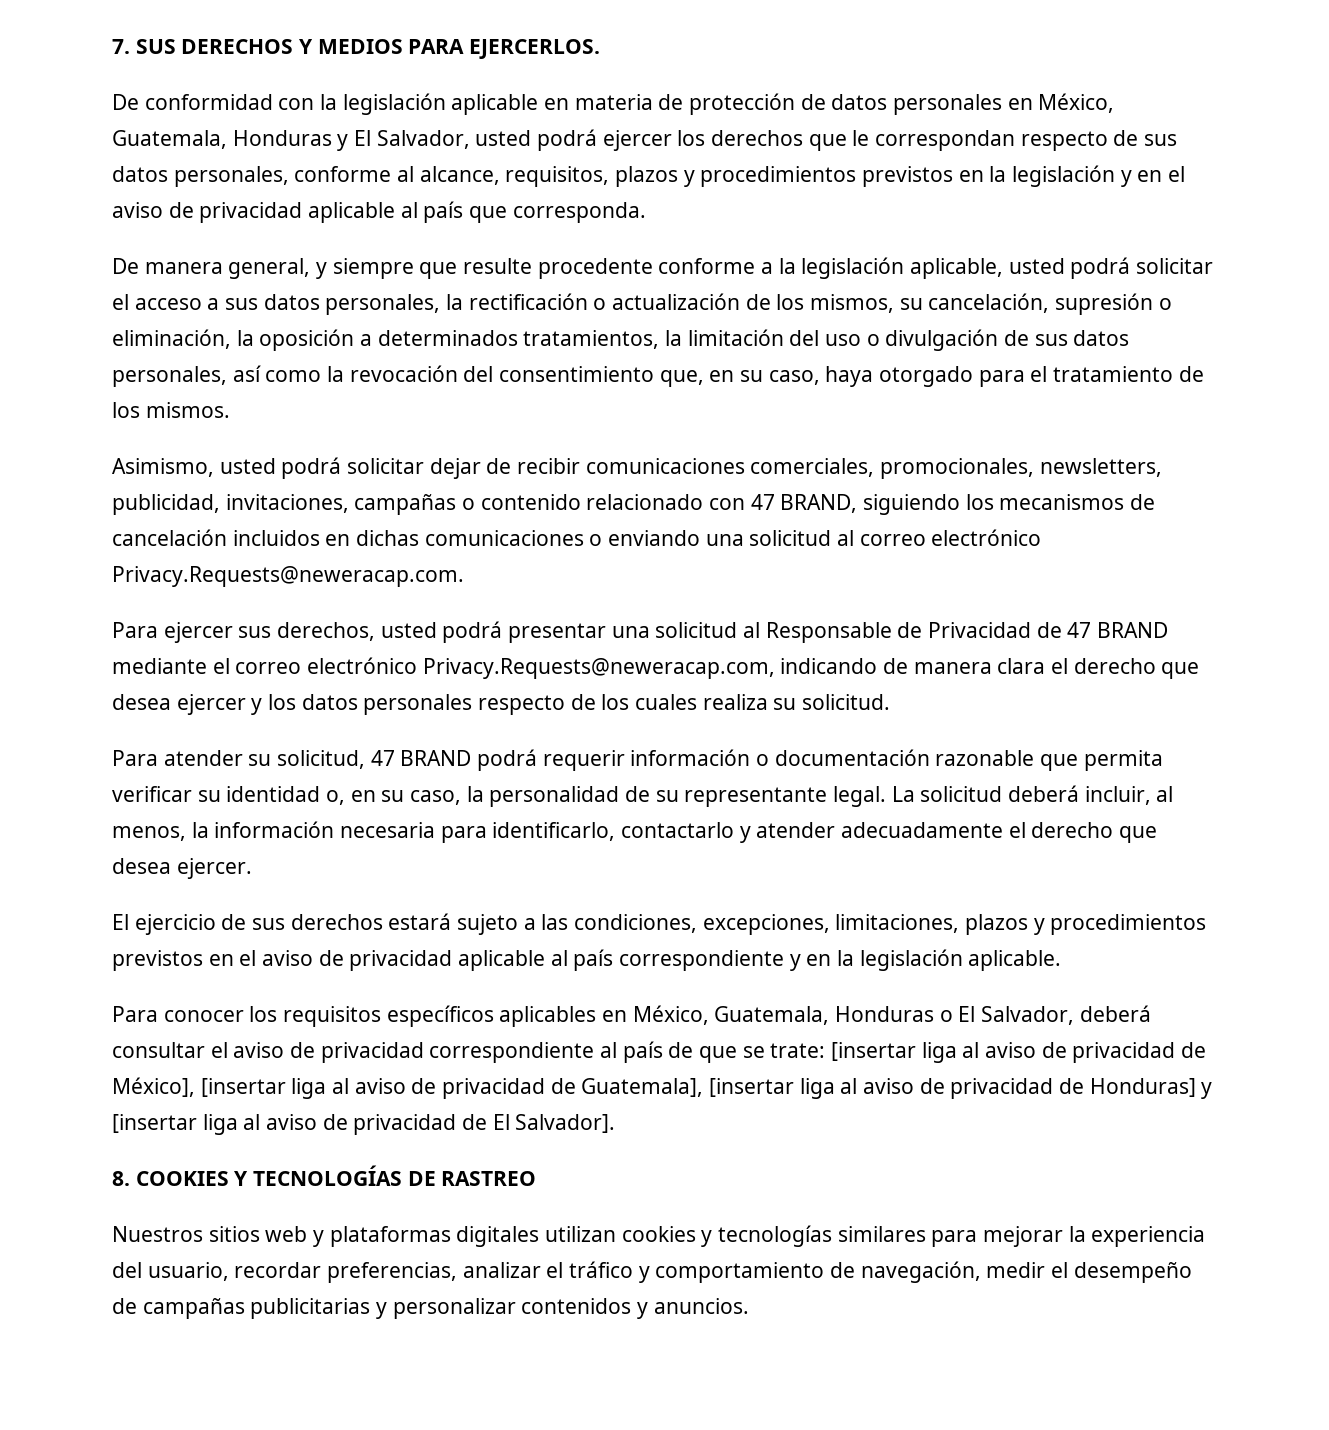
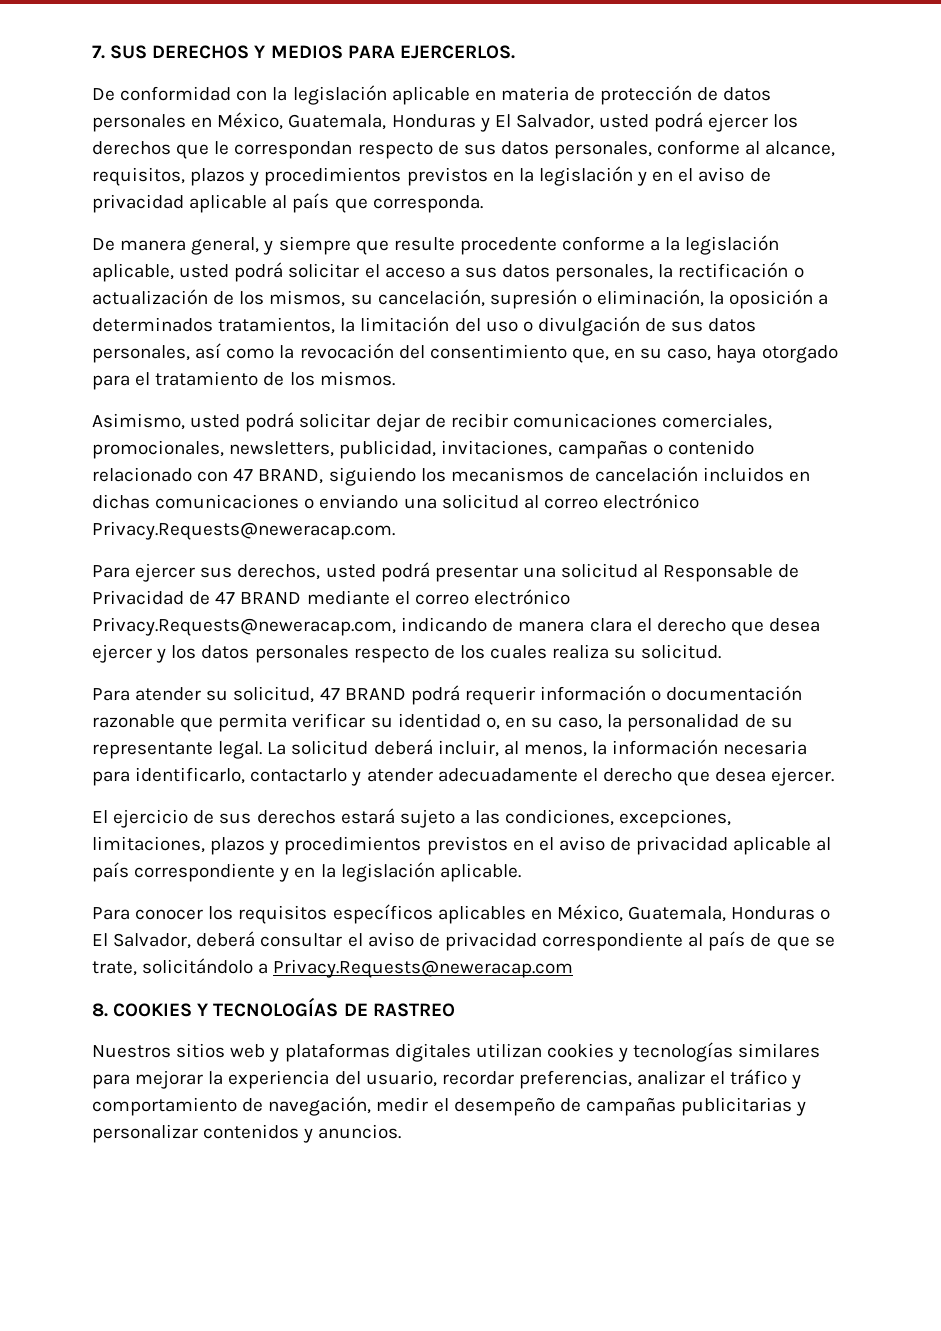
- Para conocer los requisitos específicos aplicables en México, Guatemala, Honduras o El Salvador, deberá consultar el aviso de privacidad correspondiente al país de que se trate: [insertar liga al aviso de privacidad de México], [insertar liga al aviso de privacidad de Guatemala], [insertar liga al aviso de privacidad de Honduras] y [insertar liga al aviso de privacidad de El Salvador].
+ Para conocer los requisitos específicos aplicables en México, Guatemala, Honduras o El Salvador, deberá consultar el aviso de privacidad correspondiente al país de que se trate, solicitándolo a Privacy.Requests@neweracap.com

